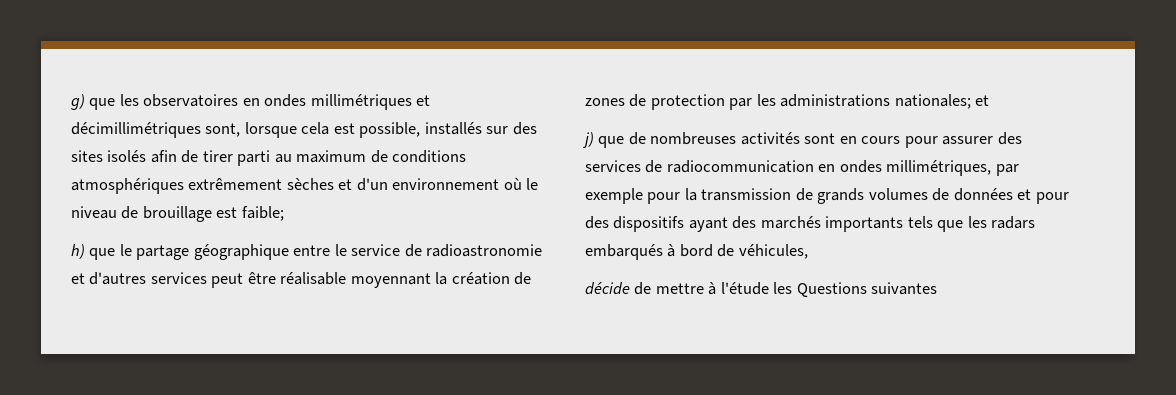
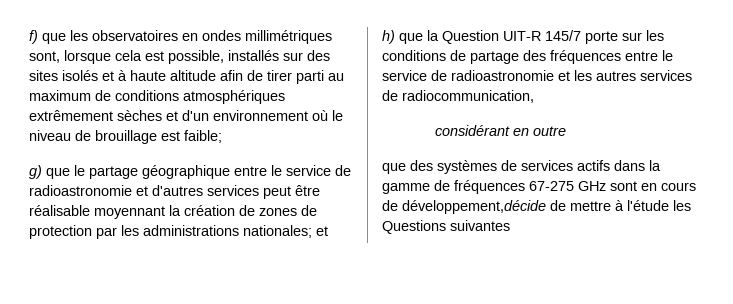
- g) que les observatoires en ondes millimétriques et décimillimétriques sont, lorsque cela est possible, installés sur des sites isolés afin de tirer parti au maximum de conditions atmosphériques extrêmement sèches et d'un environnement où le niveau de brouillage est faible;
+ f) que les observatoires en ondes millimétriques sont, lorsque cela est possible, installés sur des sites isolés et à haute altitude afin de tirer parti au maximum de conditions atmosphériques extrêmement sèches et d'un environnement où le niveau de brouillage est faible;
- h) que le partage géographique entre le service de radioastronomie et d'autres services peut être réalisable moyennant la création de zones de protection par les administrations nationales; et
+ g) que le partage géographique entre le service de radioastronomie et d'autres services peut être réalisable moyennant la création de zones de protection par les administrations nationales; et
- j) que de nombreuses activités sont en cours pour assurer des services de radiocommunication en ondes millimétriques, par exemple pour la transmission de grands volumes de données et pour des dispositifs ayant des marchés importants tels que les radars embarqués à bord de véhicules,
- décide de mettre à l'étude les Questions suivantes
+ h) que la Question UIT-R 145/7 porte sur les conditions de partage des fréquences entre le service de radioastronomie et les autres services de radiocommunication,
+ considérant en outre
+ que des systèmes de services actifs dans la gamme de fréquences 67-275 GHz sont en cours de développement,décide de mettre à l'étude les Questions suivantes

